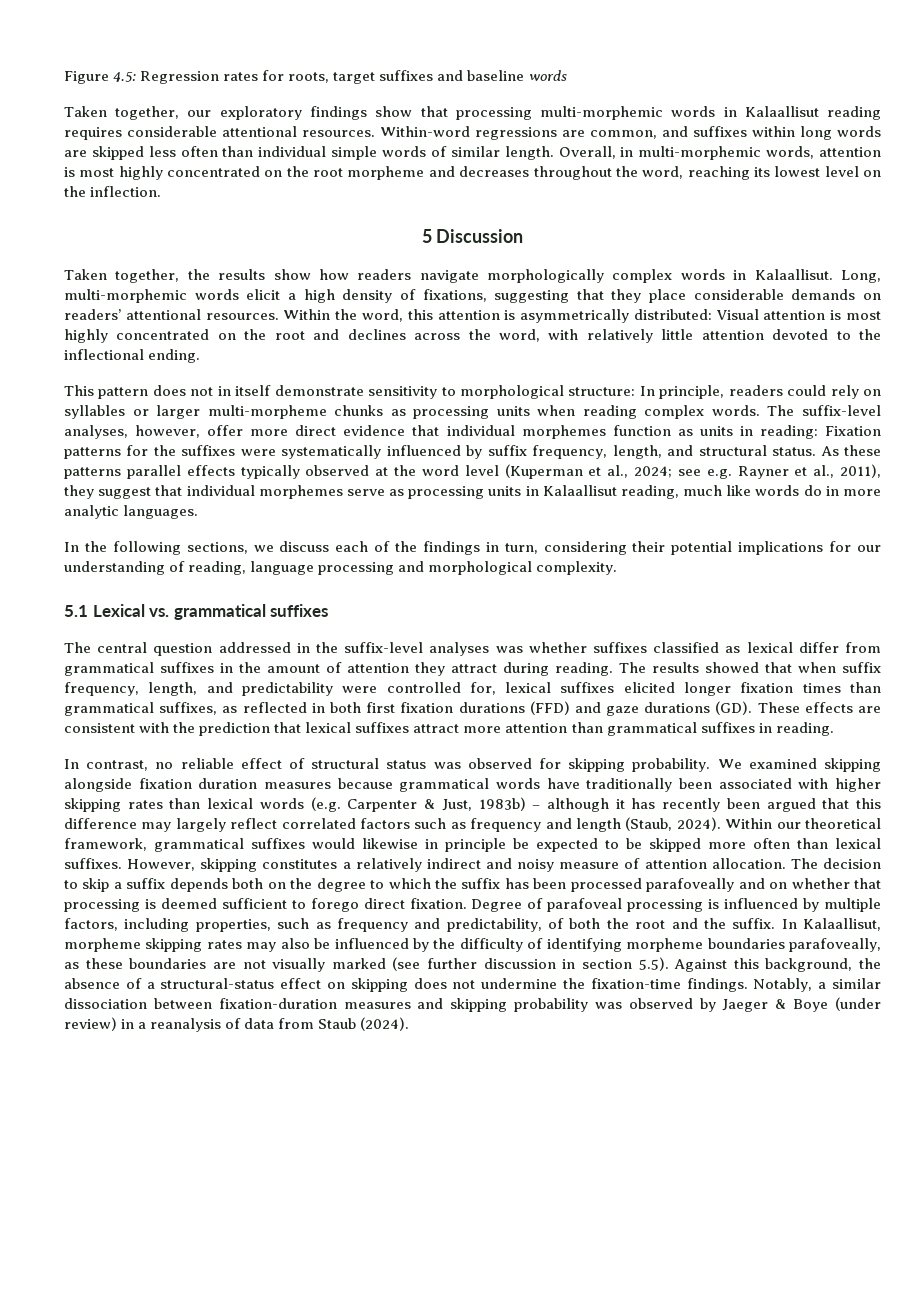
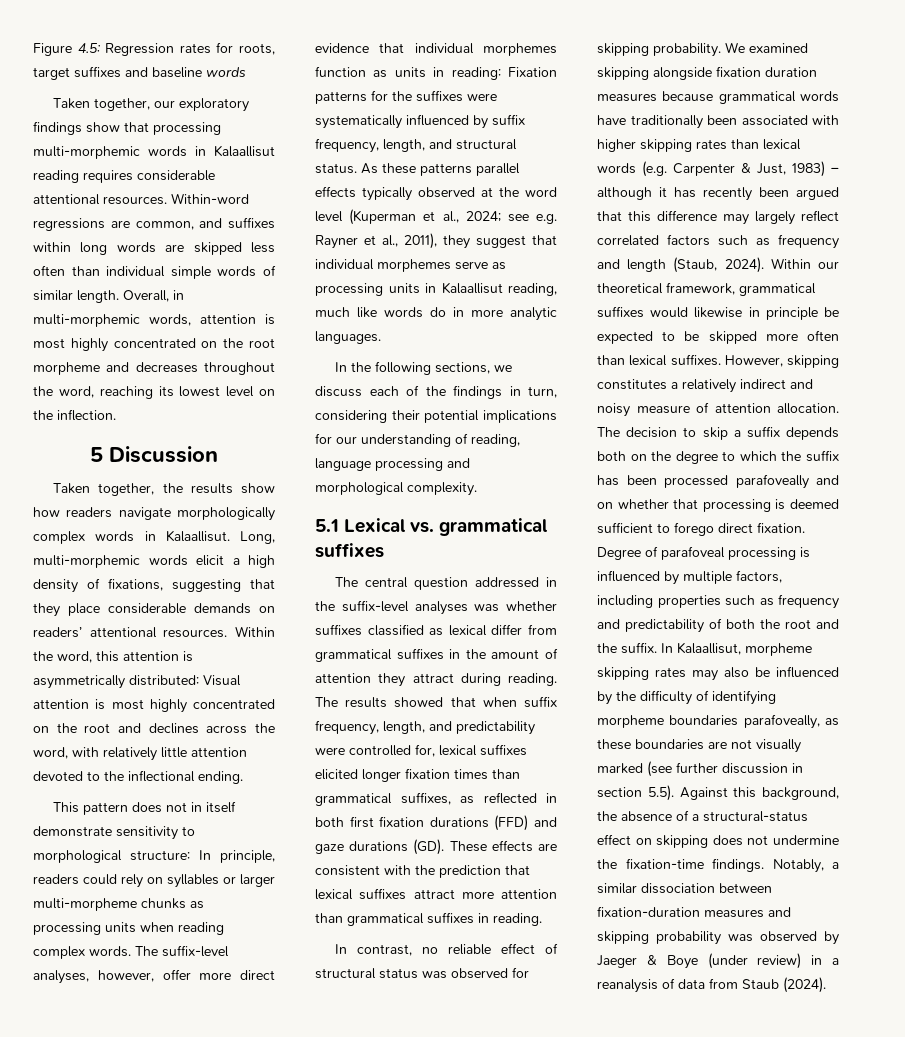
- We examined skipping alongside fixation duration measures because grammatical words have traditionally been associated with higher skipping rates than lexical words (e.g. Carpenter & Just, 1983b) – although it has recently been argued that this difference may largely reflect correlated factors such as frequency and length (Staub, 2024).
+ We examined skipping alongside fixation duration measures because grammatical words have traditionally been associated with higher skipping rates than lexical words (e.g. Carpenter & Just, 1983) – although it has recently been argued that this difference may largely reflect correlated factors such as frequency and length (Staub, 2024).
- Degree of parafoveal processing is influenced by multiple factors, including properties, such as frequency and predictability, of both the root and the suffix.
+ Degree of parafoveal processing is influenced by multiple factors, including properties such as frequency and predictability of both the root and the suffix.

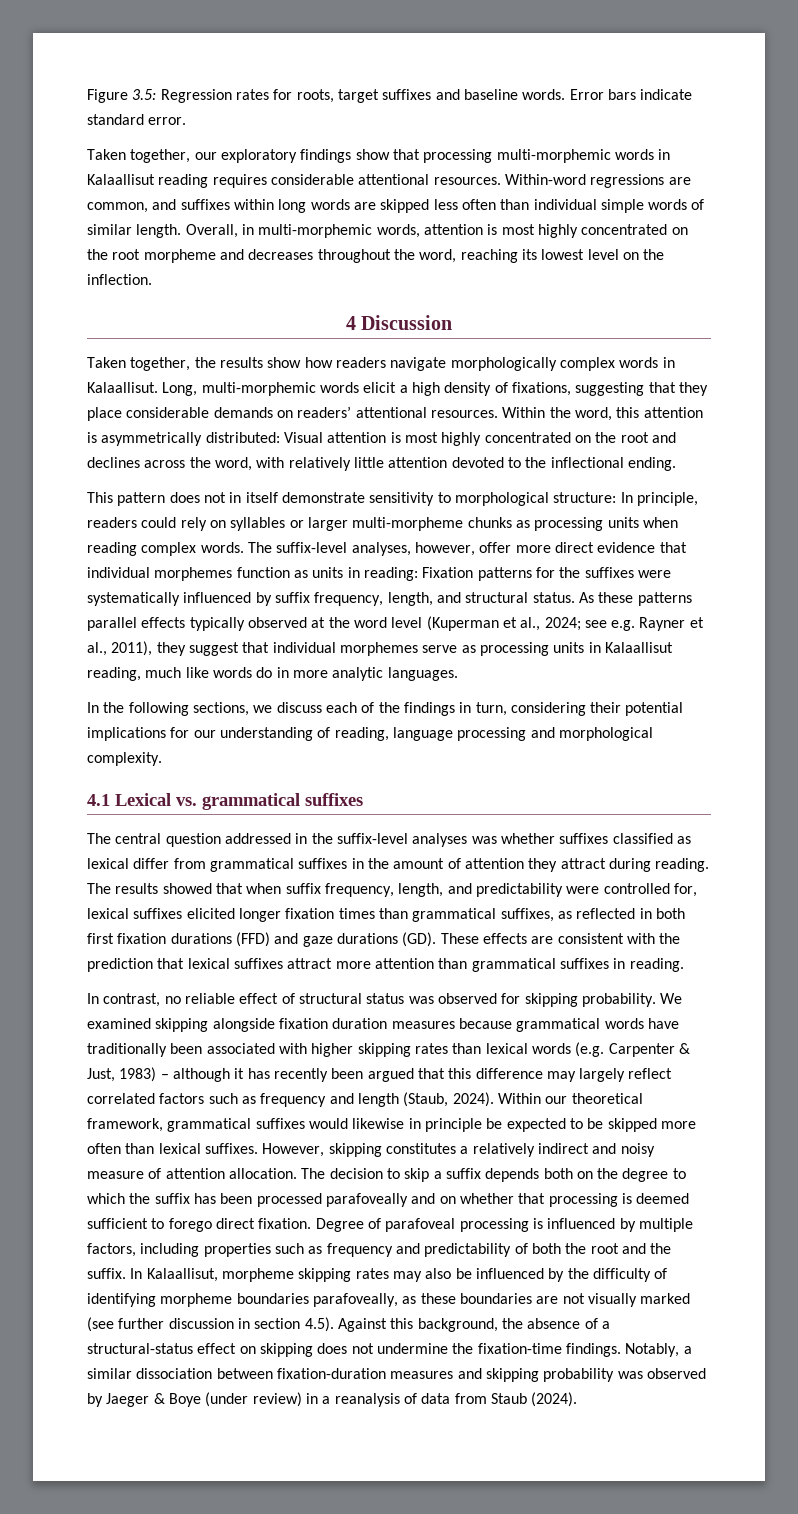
- Figure 4.5: Regression rates for roots, target suffixes and baseline words
+ Figure 3.5: Regression rates for roots, target suffixes and baseline words. Error bars indicate standard error.
- 5 Discussion
+ 4 Discussion
- 5.1 Lexical vs. grammatical suffixes
+ 4.1 Lexical vs. grammatical suffixes
- In Kalaallisut, morpheme skipping rates may also be influenced by the difficulty of identifying morpheme boundaries parafoveally, as these boundaries are not visually marked (see further discussion in section 5.5). Against this background, the absence of a structural-status effect on skipping does not undermine the fixation-time findings.
+ In Kalaallisut, morpheme skipping rates may also be influenced by the difficulty of identifying morpheme boundaries parafoveally, as these boundaries are not visually marked (see further discussion in section 4.5). Against this background, the absence of a structural-status effect on skipping does not undermine the fixation-time findings.

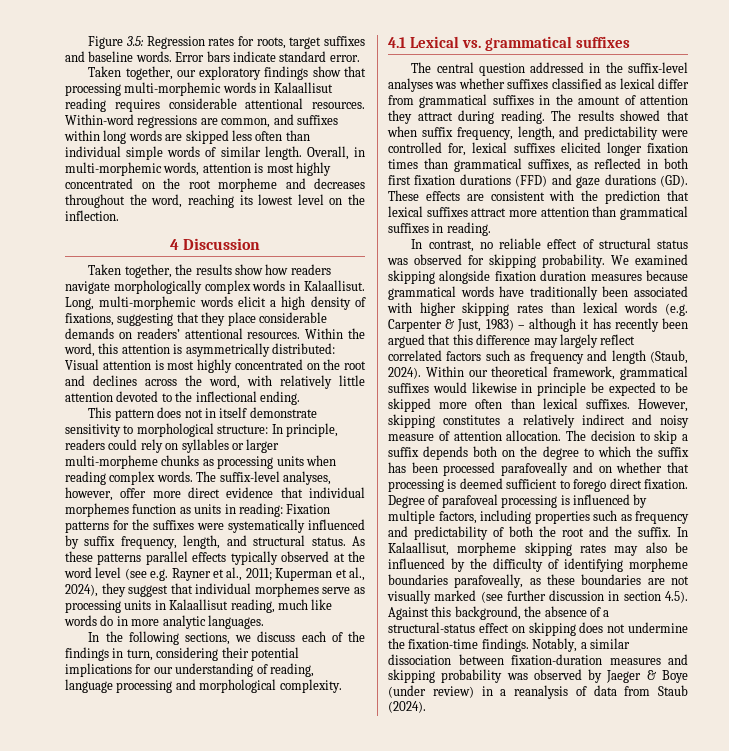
- As these patterns parallel effects typically observed at the word level (Kuperman et al., 2024; see e.g. Rayner et al., 2011), they suggest that individual morphemes serve as processing units in Kalaallisut reading, much like words do in more analytic languages.
+ As these patterns parallel effects typically observed at the word level (see e.g. Rayner et al., 2011; Kuperman et al., 2024), they suggest that individual morphemes serve as processing units in Kalaallisut reading, much like words do in more analytic languages.

